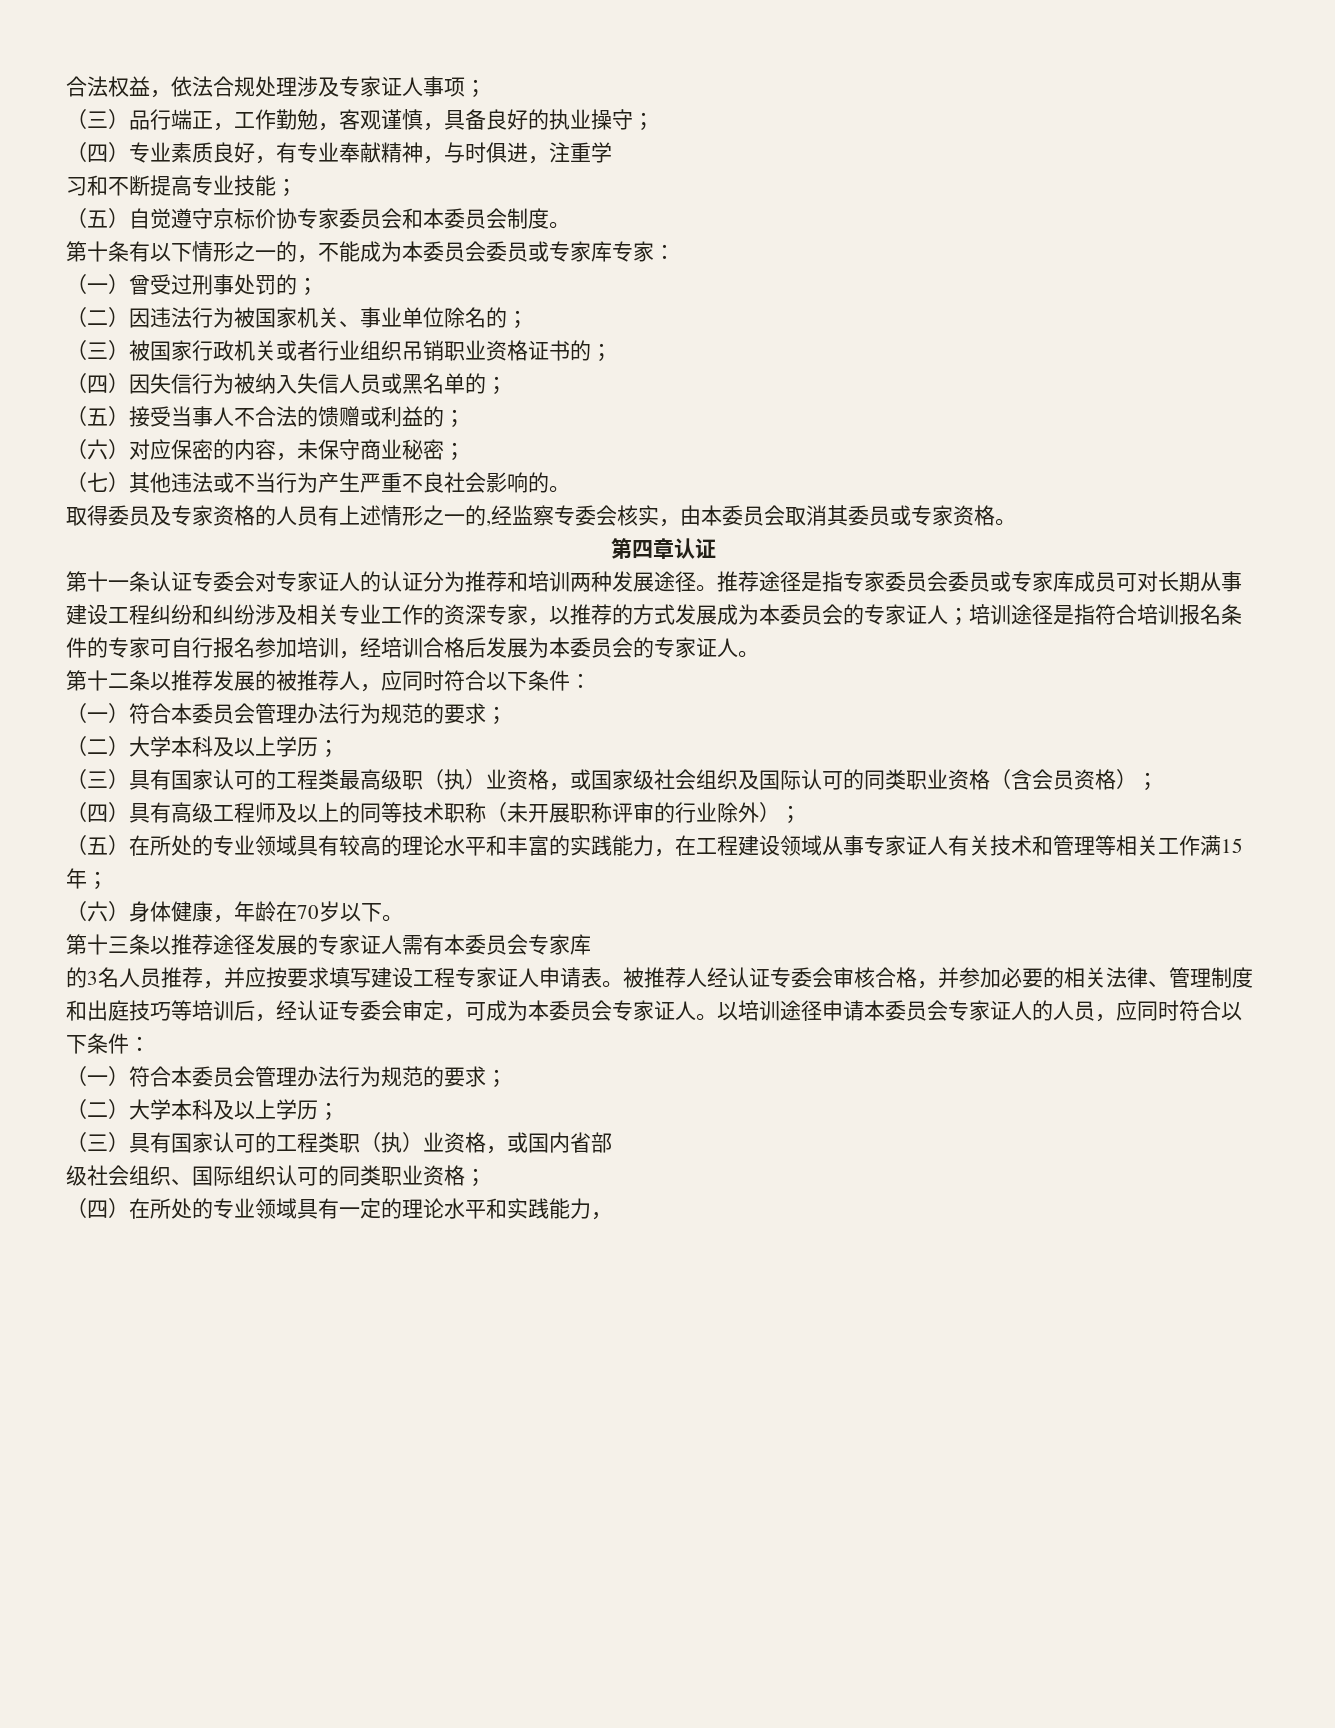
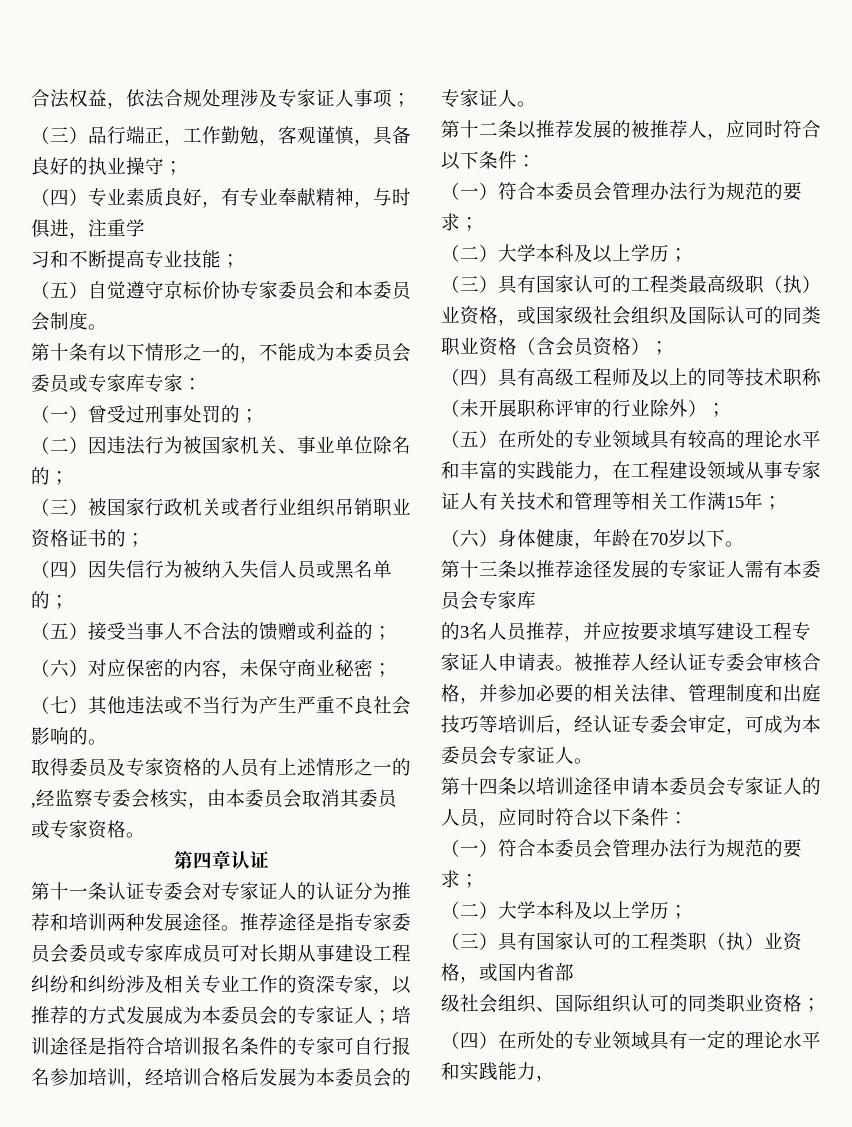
- 被推荐人经认证专委会审核合格，并参加必要的相关法律、管理制度和出庭技巧等培训后，经认证专委会审定，可成为本委员会专家证人。以培训途径申请本委员会专家证人的人员，应同时符合以下条件：
+ 被推荐人经认证专委会审核合格，并参加必要的相关法律、管理制度和出庭技巧等培训后，经认证专委会审定，可成为本委员会专家证人。
+ 第十四条以培训途径申请本委员会专家证人的人员，应同时符合以下条件：

